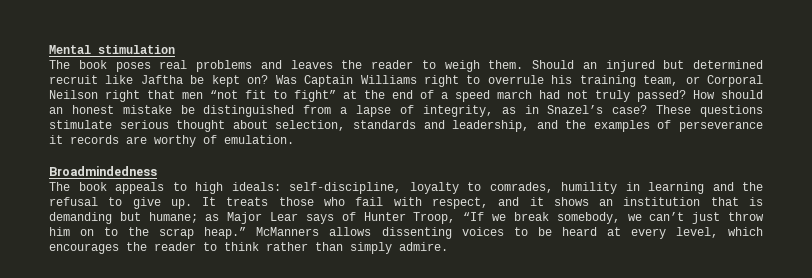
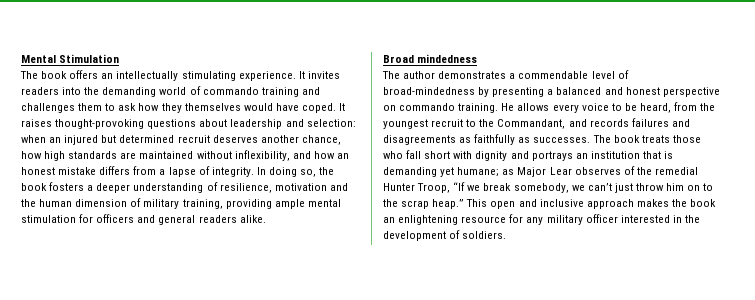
- Mental stimulation
- The book poses real problems and leaves the reader to weigh them. Should an injured but determined recruit like Jaftha be kept on? Was Captain Williams right to overrule his training team, or Corporal Neilson right that men “not fit to fight” at the end of a speed march had not truly passed? How should an honest mistake be distinguished from a lapse of integrity, as in Snazel’s case? These questions stimulate serious thought about selection, standards and leadership, and the examples of perseverance it records are worthy of emulation.
- Broadmindedness
- The book appeals to high ideals: self-discipline, loyalty to comrades, humility in learning and the refusal to give up. It treats those who fail with respect, and it shows an institution that is demanding but humane; as Major Lear says of Hunter Troop, “If we break somebody, we can’t just throw him on to the scrap heap.”
+ Mental Stimulation
+ The book offers an intellectually stimulating experience. It invites readers into the demanding world of commando training and challenges them to ask how they themselves would have coped. It raises thought-provoking questions about leadership and selection: when an injured but determined recruit deserves another chance, how high standards are maintained without inflexibility, and how an honest mistake differs from a lapse of integrity. In doing so, the book fosters a deeper understanding of resilience, motivation and the human dimension of military training, providing ample mental stimulation for officers and general readers alike.
+ Broad mindedness
+ The author demonstrates a commendable level of broad-mindedness by presenting a balanced and honest perspective on commando training. He allows every voice to be heard, from the youngest recruit to the Commandant, and records failures and disagreements as faithfully as successes. The book treats those who fall short with dignity and portrays an institution that is demanding yet humane; as Major Lear observes of the remedial Hunter Troop, “If we break somebody, we can’t just throw him on to the scrap heap.”
- McManners allows dissenting voices to be heard at every level, which encourages the reader to think rather than simply admire.
+ This open and inclusive approach makes the book an enlightening resource for any military officer interested in the development of soldiers.

